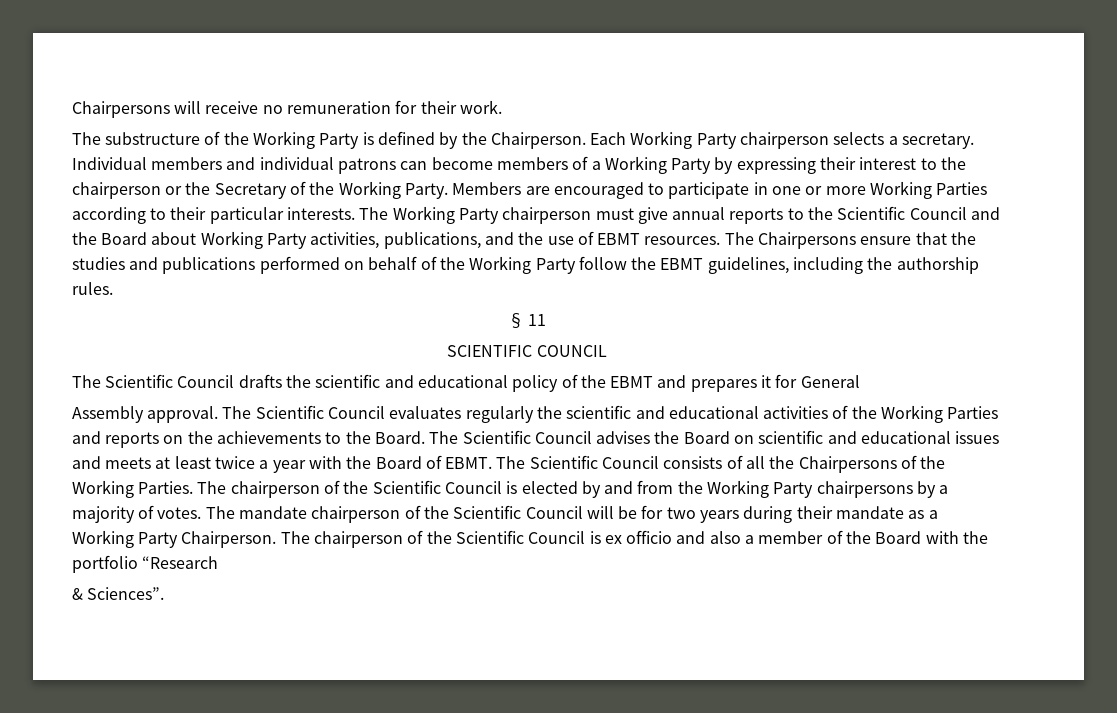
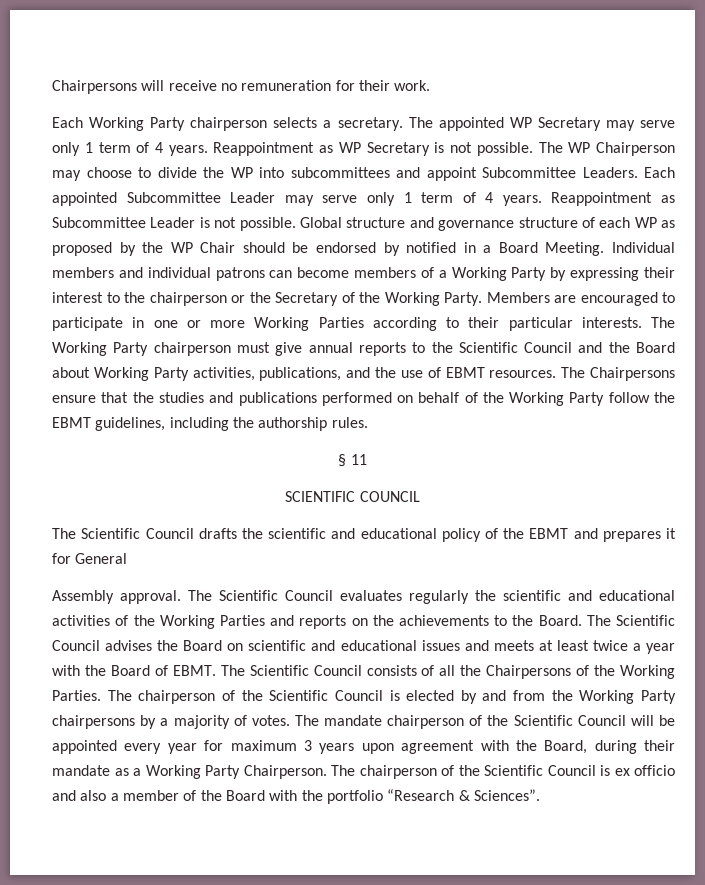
- The substructure of the Working Party is defined by the Chairperson.
+ The appointed WP Secretary may serve only 1 term of 4 years. Reappointment as WP Secretary is not possible. The WP Chairperson may choose to divide the WP into subcommittees and appoint Subcommittee Leaders. Each appointed Subcommittee Leader may serve only 1 term of 4 years. Reappointment as Subcommittee Leader is not possible. Global structure and governance structure of each WP as proposed by the WP Chair should be endorsed by notified in a Board Meeting.
- The mandate chairperson of the Scientific Council will be for two years during their mandate as a Working Party Chairperson.
+ The mandate chairperson of the Scientific Council will be appointed every year for maximum 3 years upon agreement with the Board, during their mandate as a Working Party Chairperson.
- The chairperson of the Scientific Council is ex officio and also a member of the Board with the portfolio “Research
- & Sciences”.
+ The chairperson of the Scientific Council is ex officio and also a member of the Board with the portfolio “Research & Sciences”.

